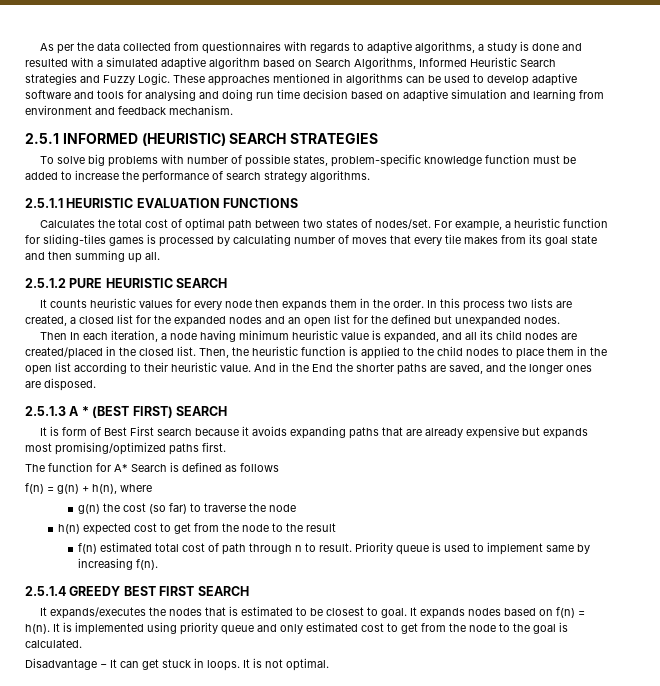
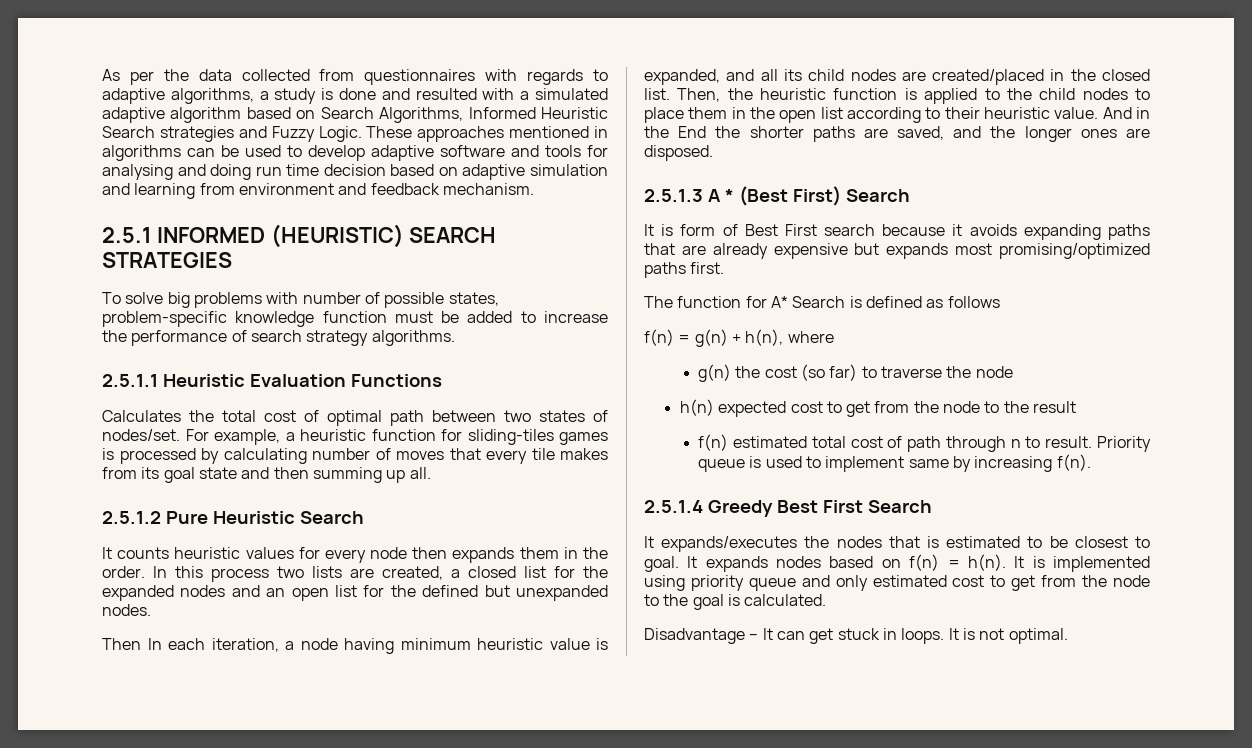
- 2.5.1.1 HEURISTIC EVALUATION FUNCTIONS
+ 2.5.1.1 Heuristic Evaluation Functions
- 2.5.1.2 PURE HEURISTIC SEARCH
+ 2.5.1.2 Pure Heuristic Search
- 2.5.1.3 A * (BEST FIRST) SEARCH
+ 2.5.1.3 A * (Best First) Search
- 2.5.1.4 GREEDY BEST FIRST SEARCH
+ 2.5.1.4 Greedy Best First Search

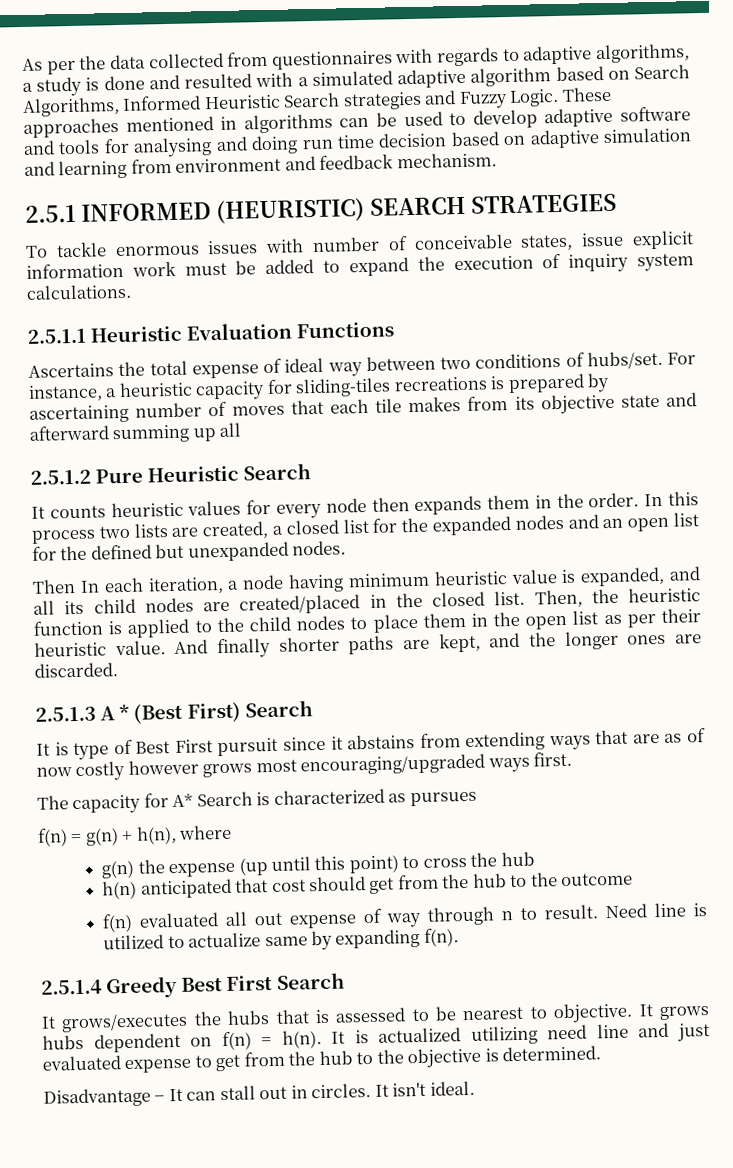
- To solve big problems with number of possible states, problem-specific knowledge function must be added to increase the performance of search strategy algorithms.
+ To tackle enormous issues with number of conceivable states, issue explicit information work must be added to expand the execution of inquiry system calculations.
- Calculates the total cost of optimal path between two states of nodes/set. For example, a heuristic function for sliding-tiles games is processed by calculating number of moves that every tile makes from its goal state and then summing up all.
+ Ascertains the total expense of ideal way between two conditions of hubs/set. For instance, a heuristic capacity for sliding-tiles recreations is prepared by ascertaining number of moves that each tile makes from its objective state and afterward summing up all
- Then, the heuristic function is applied to the child nodes to place them in the open list according to their heuristic value.
+ Then, the heuristic function is applied to the child nodes to place them in the open list as per their heuristic value.
- And in the End the shorter paths are saved, and the longer ones are disposed.
+ And finally shorter paths are kept, and the longer ones are discarded.
- It is form of Best First search because it avoids expanding paths that are already expensive but expands most promising/optimized paths first.
+ It is type of Best First pursuit since it abstains from extending ways that are as of now costly however grows most encouraging/upgraded ways first.
- The function for A* Search is defined as follows
+ The capacity for A* Search is characterized as pursues
- g(n) the cost (so far) to traverse the node
- h(n) expected cost to get from the node to the result
- f(n) estimated total cost of path through n to result. Priority queue is used to implement same by increasing f(n).
+ g(n) the expense (up until this point) to cross the hub
+ h(n) anticipated that cost should get from the hub to the outcome
+ f(n) evaluated all out expense of way through n to result. Need line is utilized to actualize same by expanding f(n).
- It expands/executes the nodes that is estimated to be closest to goal. It expands nodes based on f(n) = h(n).
+ It grows/executes the hubs that is assessed to be nearest to objective. It grows hubs dependent on f(n) = h(n).
- It is implemented using priority queue and only estimated cost to get from the node to the goal is calculated.
+ It is actualized utilizing need line and just evaluated expense to get from the hub to the objective is determined.
- Disadvantage − It can get stuck in loops. It is not optimal.
+ Disadvantage − It can stall out in circles. It isn't ideal.

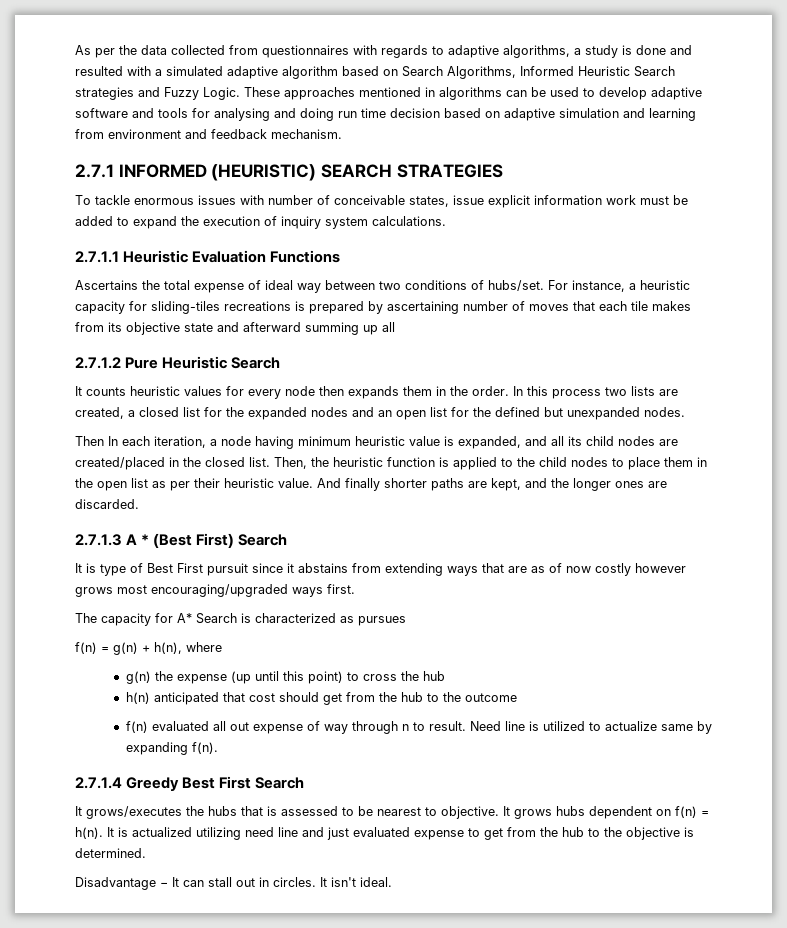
- 2.5.1 INFORMED (HEURISTIC) SEARCH STRATEGIES
+ 2.7.1 INFORMED (HEURISTIC) SEARCH STRATEGIES
- 2.5.1.1 Heuristic Evaluation Functions
+ 2.7.1.1 Heuristic Evaluation Functions
- 2.5.1.2 Pure Heuristic Search
+ 2.7.1.2 Pure Heuristic Search
- 2.5.1.3 A * (Best First) Search
+ 2.7.1.3 A * (Best First) Search
- 2.5.1.4 Greedy Best First Search
+ 2.7.1.4 Greedy Best First Search

